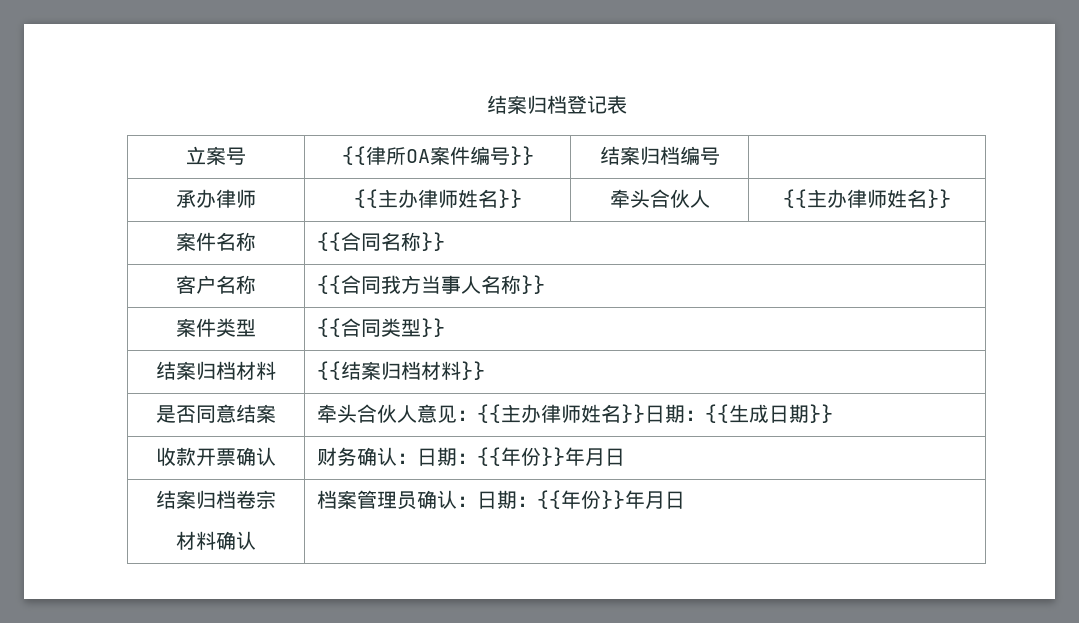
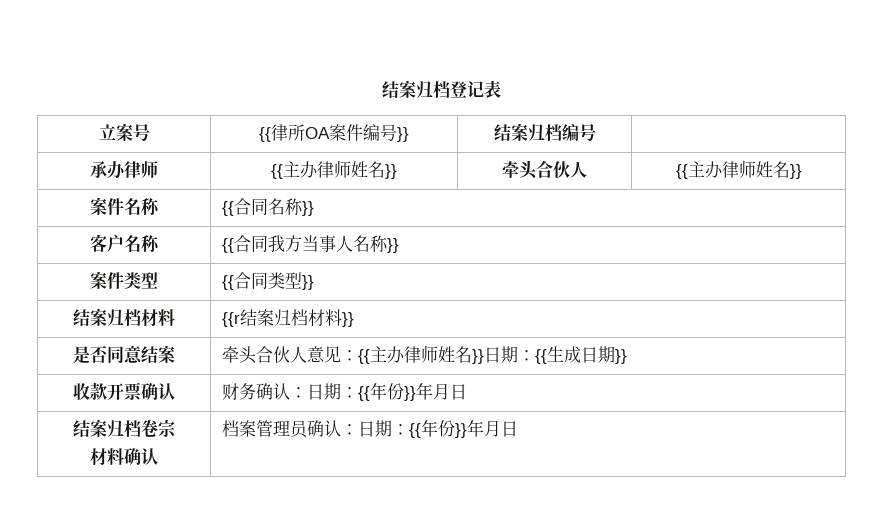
- 结案归档材料 | {{结案归档材料}}
+ 结案归档材料 | {{r结案归档材料}}

